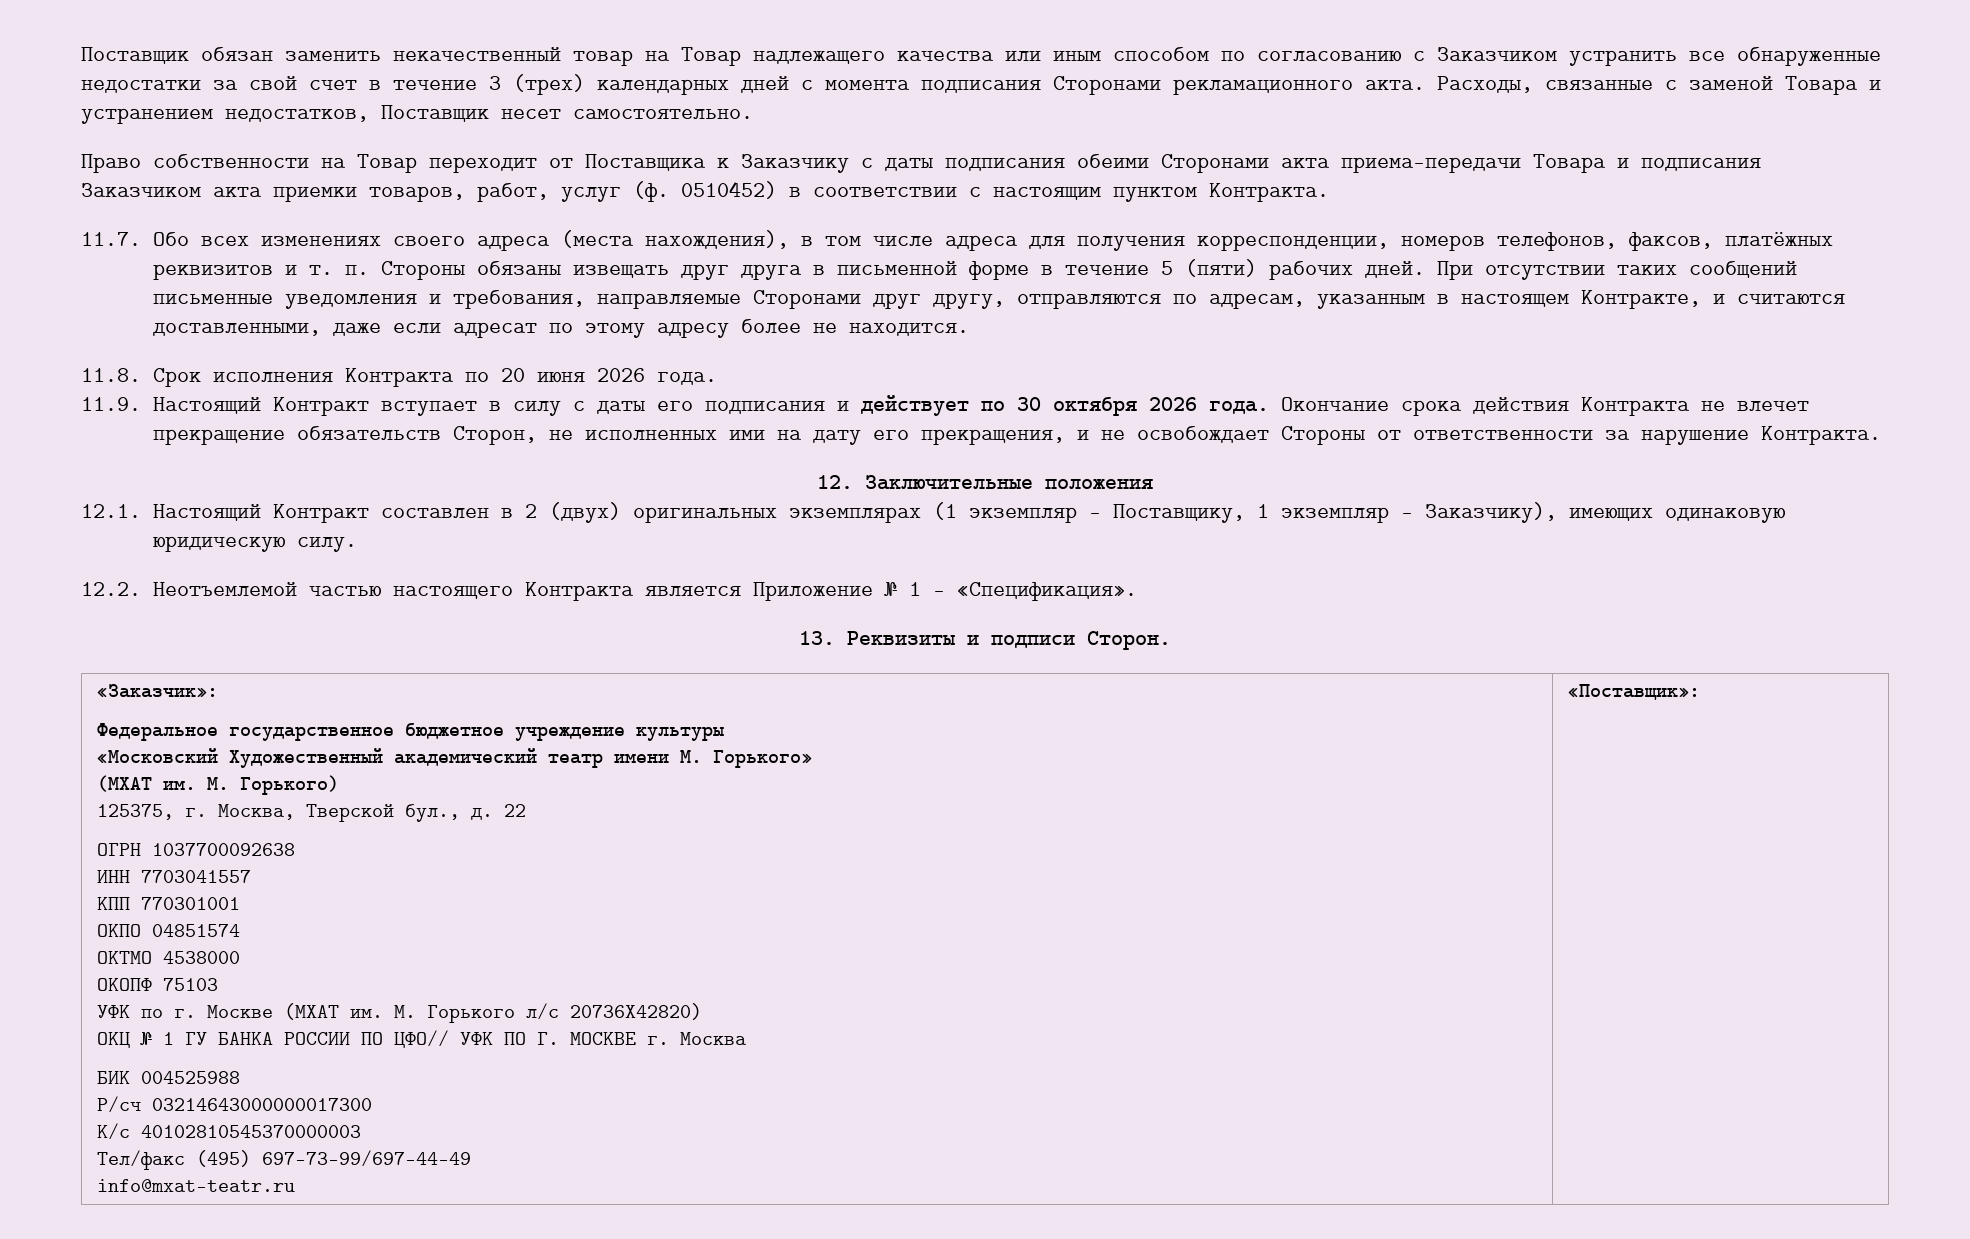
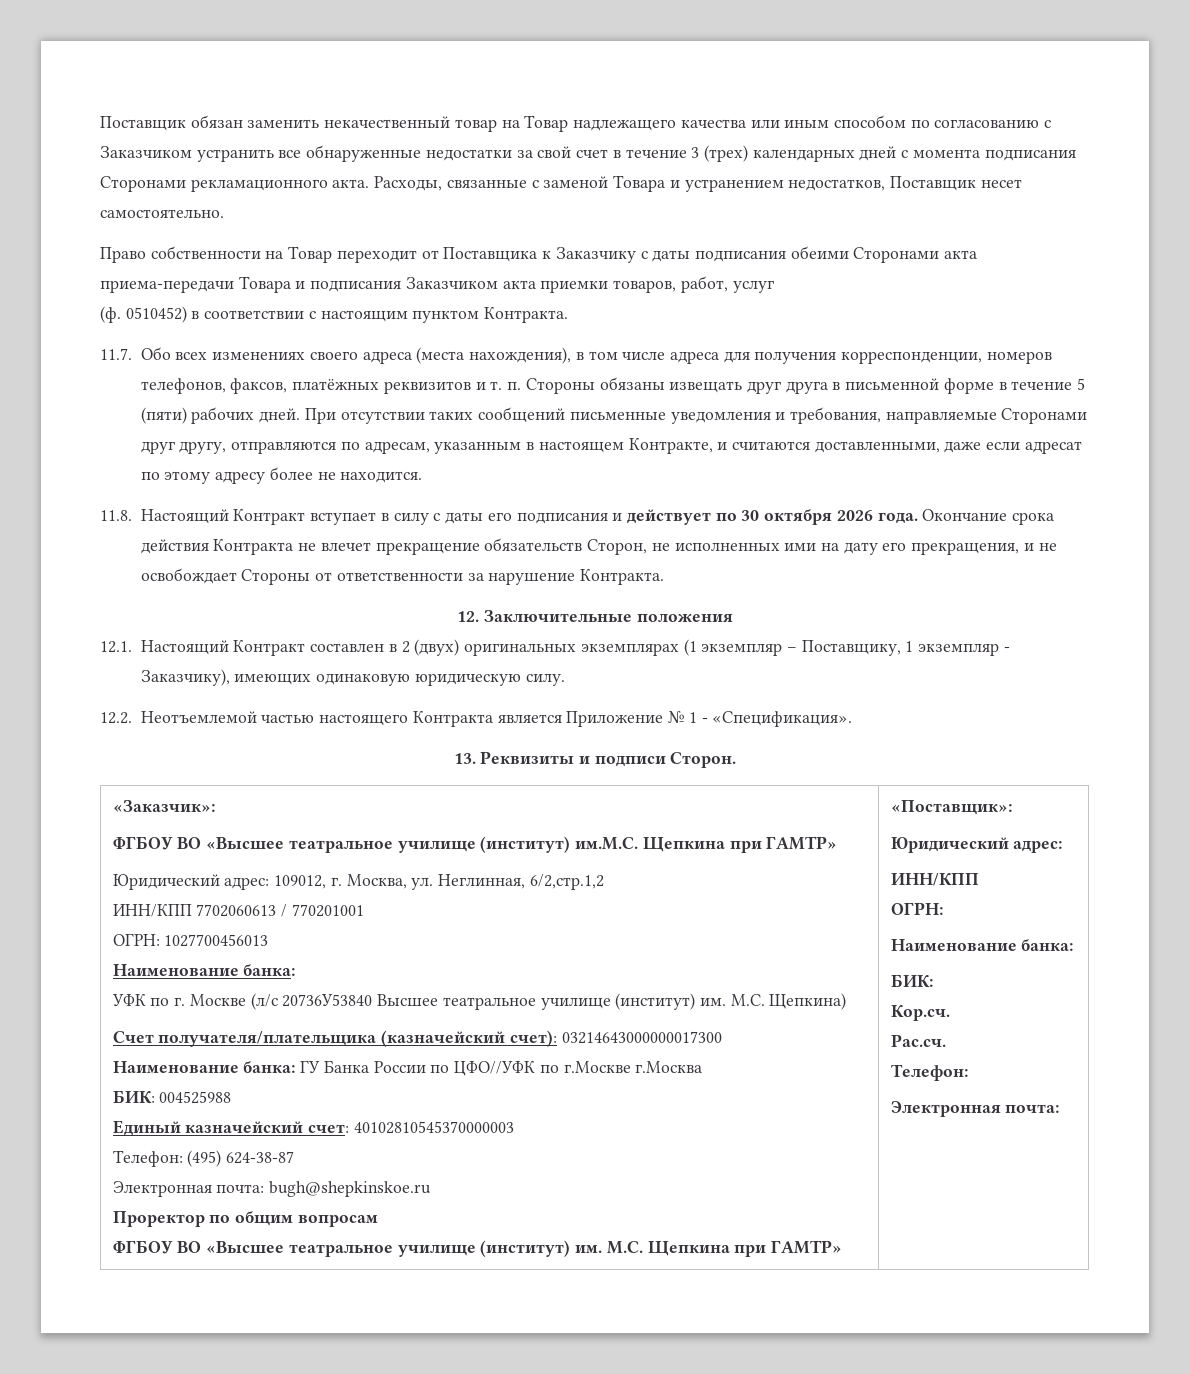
- Право собственности на Товар переходит от Поставщика к Заказчику с даты подписания обеими Сторонами акта приема-передачи Товара и подписания Заказчиком акта приемки товаров, работ, услуг (ф.
+ Право собственности на Товар переходит от Поставщика к Заказчику с даты подписания обеими Сторонами акта приема-передачи Товара и подписания Заказчиком акта приемки товаров, работ, услуг
+ (ф.
- 11.8. Срок исполнения Контракта по 20 июня 2026 года.
- 11.9. Настоящий Контракт вступает в силу с даты его подписания и действует по 30 октября 2026 года.
+ 11.8. Настоящий Контракт вступает в силу с даты его подписания и действует по 30 октября 2026 года.
- Федеральное государственное бюджетное учреждение культуры
- «Московский Художественный академический театр имени М. Горького»
- (МХАТ им. М. Горького)
- 125375, г. Москва, Тверской бул., д. 22
- ОГРН 1037700092638
- ИНН 7703041557
- КПП 770301001
- ОКПО 04851574
- ОКТМО 4538000
- ОКОПФ 75103
- УФК по г. Москве (МХАТ им. М. Горького л/с 20736Х42820)
- ОКЦ № 1 ГУ БАНКА РОССИИ ПО ЦФО// УФК ПО Г. МОСКВЕ г. Москва
- БИК 004525988
- Р/сч 03214643000000017300
- К/с 40102810545370000003
- Тел/факс (495) 697-73-99/697-44-49
- info@mxat-teatr.ru | «Поставщик»:
+ ФГБОУ ВО «Высшее театральное училище (институт) им.М.С. Щепкина при ГАМТР»
+ Юридический адрес: 109012, г. Москва, ул. Неглинная, 6/2,стр.1,2
+ ИНН/КПП 7702060613 / 770201001
+ ОГРН: 1027700456013
+ Наименование банка:
+ УФК по г. Москве (л/с 20736У53840 Высшее театральное училище (институт) им. М.С. Щепкина)
+ Cчет получателя/плательщика (казначейский счет): 03214643000000017300
+ Наименование банка: ГУ Банка России по ЦФО//УФК по г.Москве г.Москва
+ БИК: 004525988
+ Единый казначейский счет: 40102810545370000003
+ Телефон: (495) 624-38-87
+ Электронная почта: bugh@shepkinskoe.ru
+ Проректор по общим вопросам
+ ФГБОУ ВО «Высшее театральное училище (институт) им. М.С. Щепкина при ГАМТР» | «Поставщик»:
+ Юридический адрес:
+ ИНН/КПП
+ ОГРН:
+ Наименование банка:
+ БИК:
+ Кор.сч.
+ Рас.сч.
+ Телефон:
+ Электронная почта:

